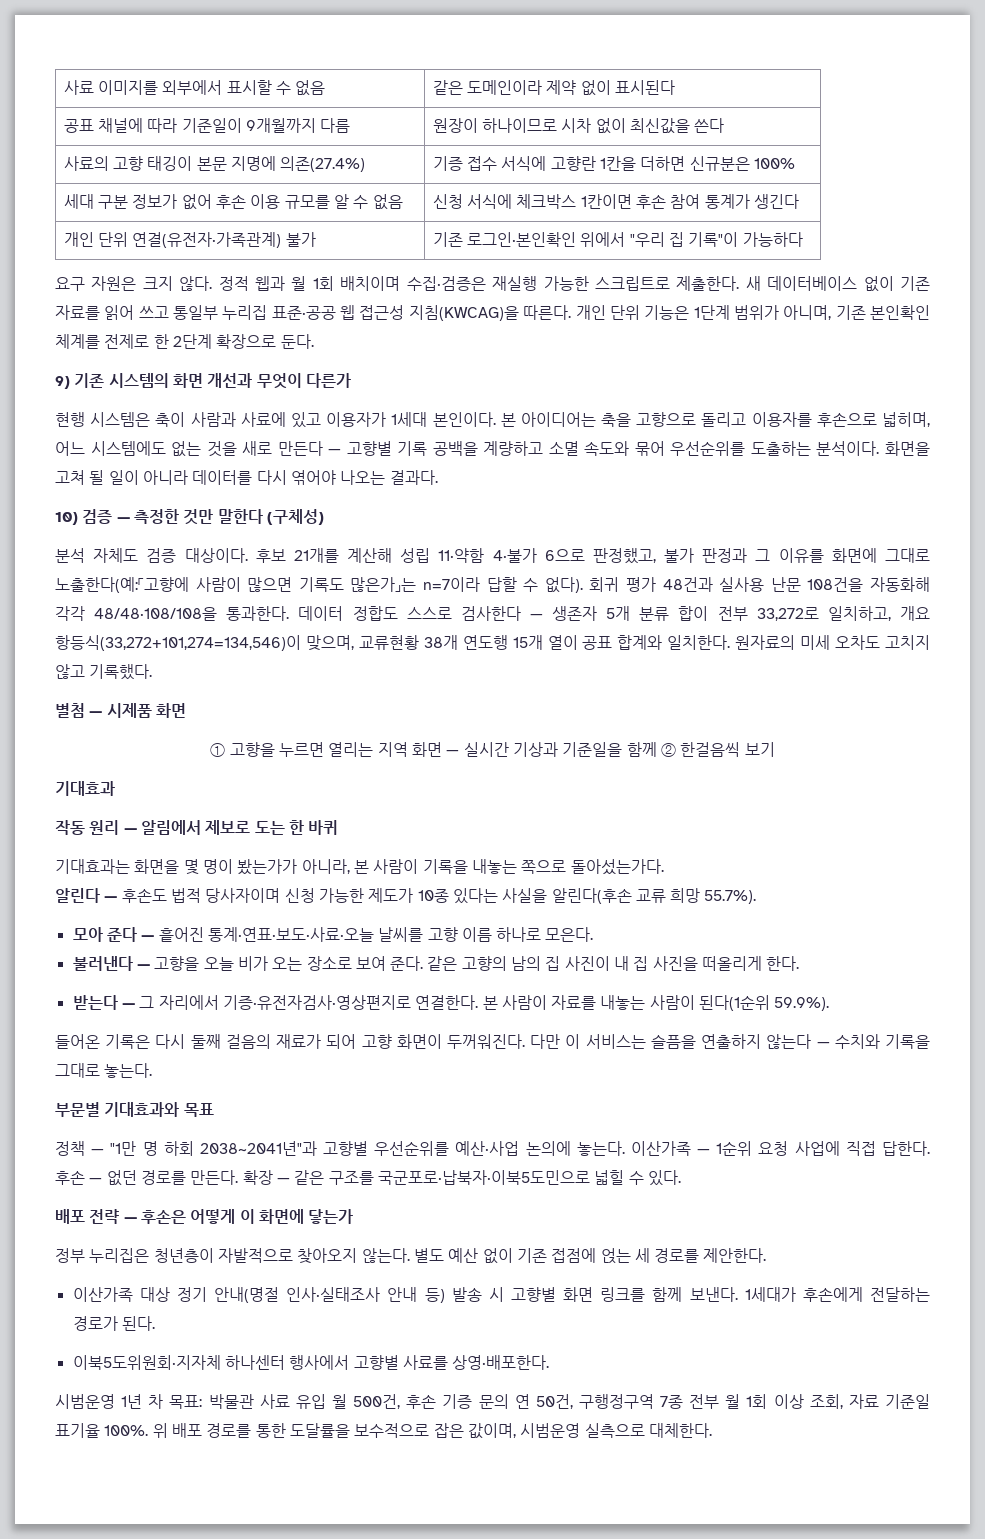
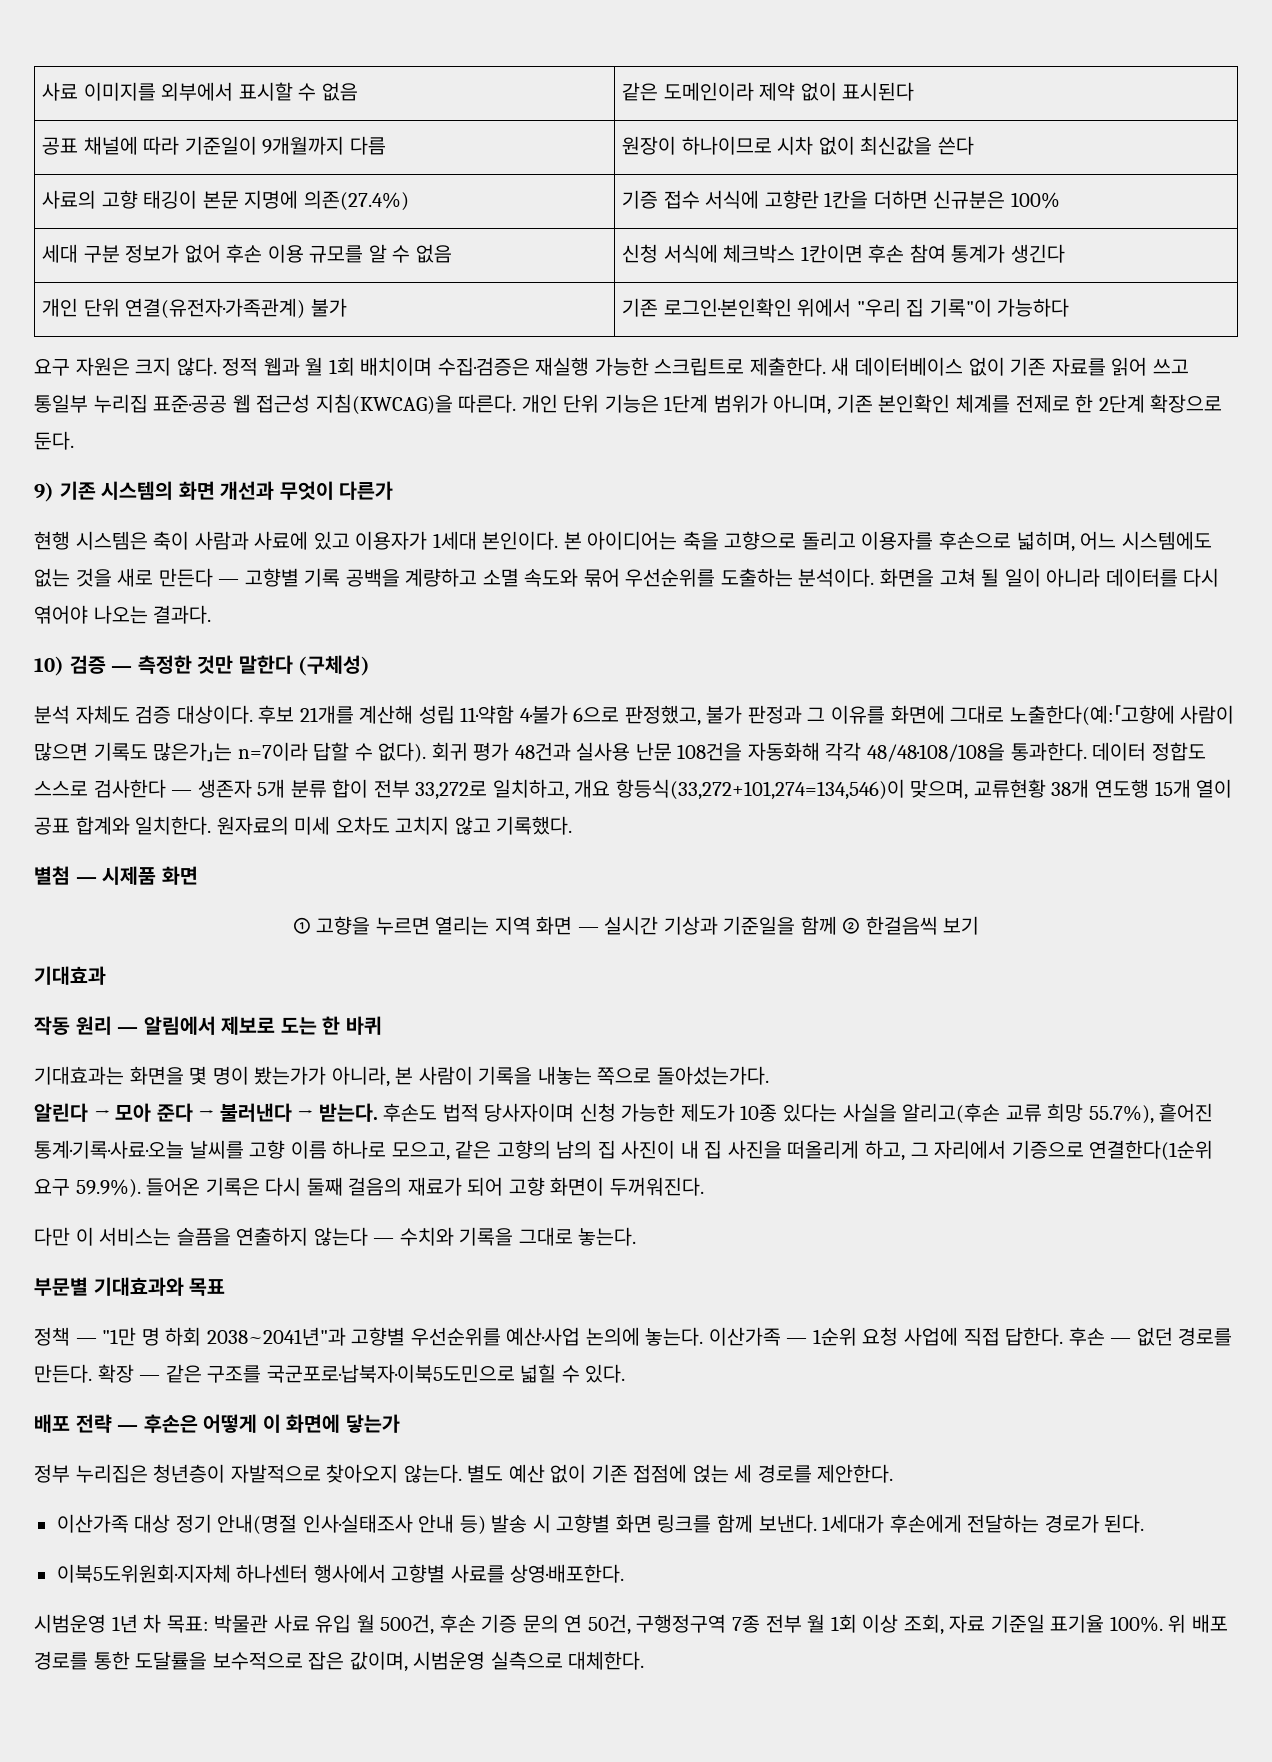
- 알린다 — 후손도 법적 당사자이며 신청 가능한 제도가 10종 있다는 사실을 알린다(후손 교류 희망 55.7%).
- 모아 준다 — 흩어진 통계·연표·보도·사료·오늘 날씨를 고향 이름 하나로 모은다.
- 불러낸다 — 고향을 오늘 비가 오는 장소로 보여 준다. 같은 고향의 남의 집 사진이 내 집 사진을 떠올리게 한다.
- 받는다 — 그 자리에서 기증·유전자검사·영상편지로 연결한다. 본 사람이 자료를 내놓는 사람이 된다(1순위 59.9%).
- 들어온 기록은 다시 둘째 걸음의 재료가 되어 고향 화면이 두꺼워진다. 다만 이 서비스는 슬픔을 연출하지 않는다 — 수치와 기록을 그대로 놓는다.
+ 알린다 → 모아 준다 → 불러낸다 → 받는다. 후손도 법적 당사자이며 신청 가능한 제도가 10종 있다는 사실을 알리고(후손 교류 희망 55.7%), 흩어진 통계·기록·사료·오늘 날씨를 고향 이름 하나로 모으고, 같은 고향의 남의 집 사진이 내 집 사진을 떠올리게 하고, 그 자리에서 기증으로 연결한다(1순위 요구 59.9%). 들어온 기록은 다시 둘째 걸음의 재료가 되어 고향 화면이 두꺼워진다.
+ 다만 이 서비스는 슬픔을 연출하지 않는다 — 수치와 기록을 그대로 놓는다.

